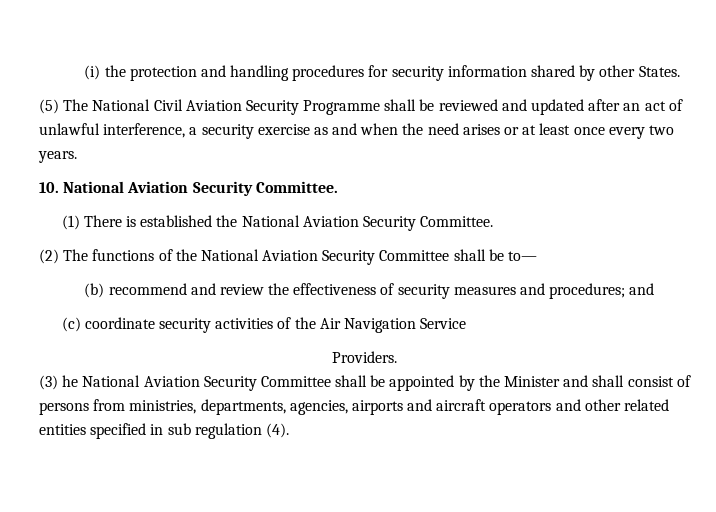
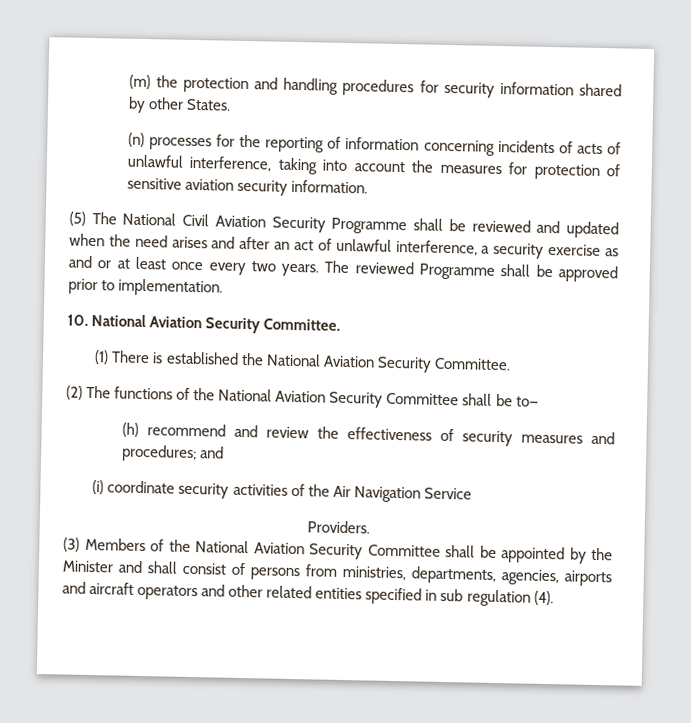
- (i) the protection and handling procedures for security information shared by other States.
+ (m) the protection and handling procedures for security information shared by other States.
+ (n) processes for the reporting of information concerning incidents of acts of unlawful interference, taking into account the measures for protection of sensitive aviation security information.
- (5) The National Civil Aviation Security Programme shall be reviewed and updated after an act of unlawful interference, a security exercise as and when the need arises or at least once every two years.
+ (5) The National Civil Aviation Security Programme shall be reviewed and updated when the need arises and after an act of unlawful interference, a security exercise as and or at least once every two years. The reviewed Programme shall be approved prior to implementation.
- (b) recommend and review the effectiveness of security measures and procedures; and
+ (h) recommend and review the effectiveness of security measures and procedures; and
- (c) coordinate security activities of the Air Navigation Service
+ (i) coordinate security activities of the Air Navigation Service
- (3) he National Aviation Security Committee shall be appointed by the Minister and shall consist of persons from ministries, departments, agencies, airports and aircraft operators and other related entities specified in sub regulation (4).
+ (3) Members of the National Aviation Security Committee shall be appointed by the Minister and shall consist of persons from ministries, departments, agencies, airports and aircraft operators and other related entities specified in sub regulation (4).

